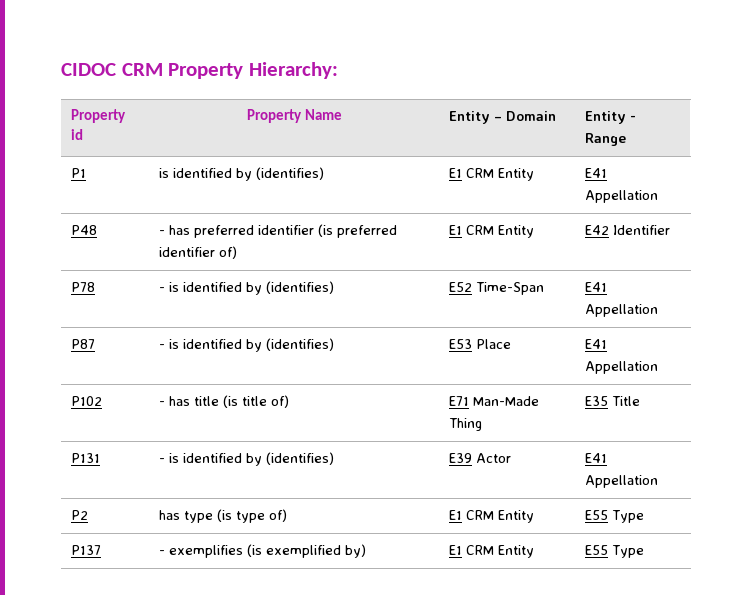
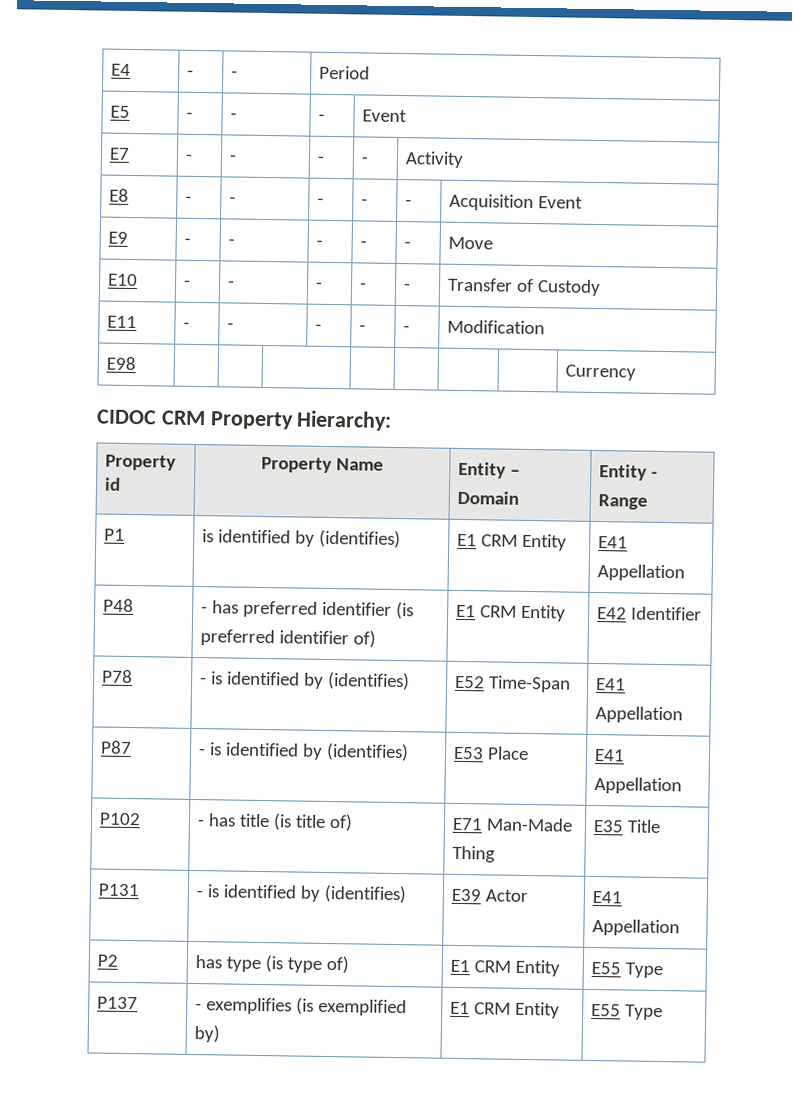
+ E4 | - | - | Period
+ E5 | - | - | - | Event
+ E7 | - | - | - | - | Activity
+ E8 | - | - | - | - | - | Acquisition Event
+ E9 | - | - | - | - | - | Move
+ E10 | - | - | - | - | - | Transfer of Custody
+ E11 | - | - | - | - | - | Modification
+ E98 | | | | | | | | Currency

